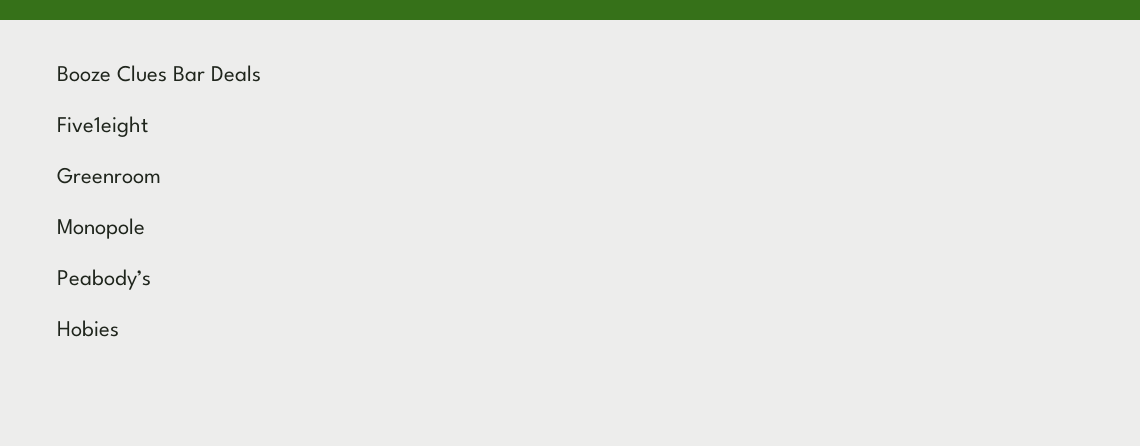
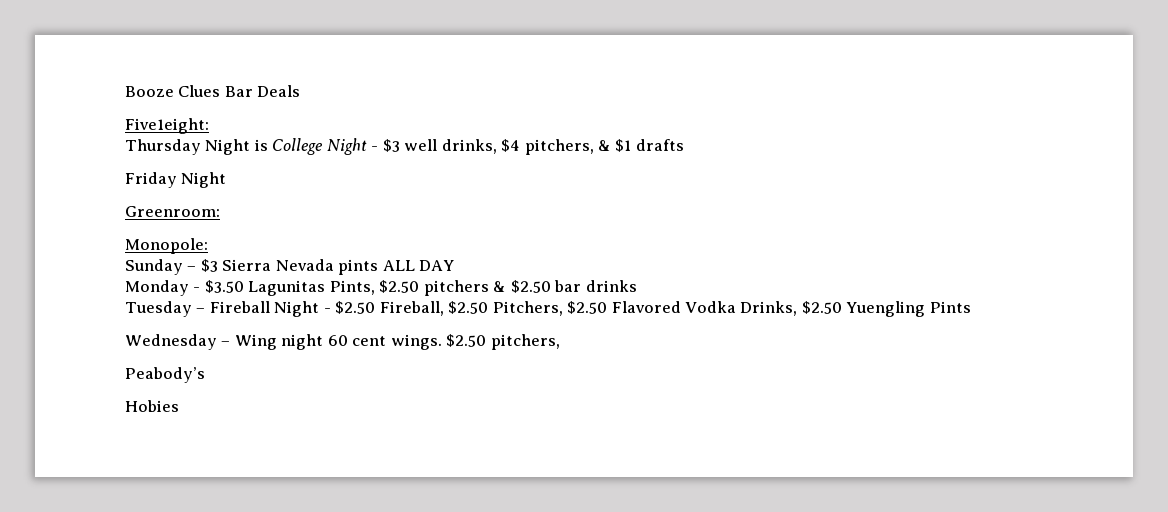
- Five1eight
- Greenroom
- Monopole
+ Five1eight:
+ Thursday Night is College Night - $3 well drinks, $4 pitchers, & $1 drafts
+ Friday Night
+ Greenroom:
+ Monopole:
+ Sunday – $3 Sierra Nevada pints ALL DAY
+ Monday - $3.50 Lagunitas Pints, $2.50 pitchers & $2.50 bar drinks
+ Tuesday – Fireball Night - $2.50 Fireball, $2.50 Pitchers, $2.50 Flavored Vodka Drinks, $2.50 Yuengling Pints
+ Wednesday – Wing night 60 cent wings. $2.50 pitchers,

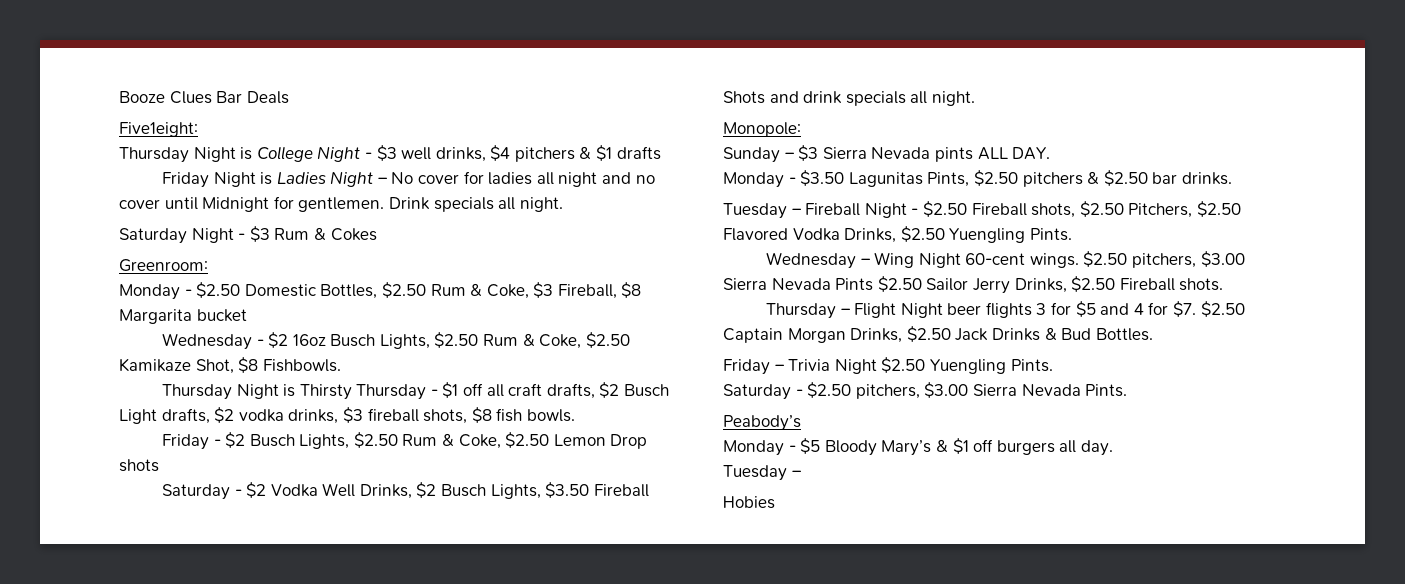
- Thursday Night is College Night - $3 well drinks, $4 pitchers, & $1 drafts
+ Thursday Night is College Night - $3 well drinks, $4 pitchers & $1 drafts
- Friday Night
+ Friday Night is Ladies Night – No cover for ladies all night and no cover until Midnight for gentlemen. Drink specials all night.
+ Saturday Night - $3 Rum & Cokes
  Greenroom:
+ Monday - $2.50 Domestic Bottles, $2.50 Rum & Coke, $3 Fireball, $8 Margarita bucket
+ Wednesday - $2 16oz Busch Lights, $2.50 Rum & Coke, $2.50 Kamikaze Shot, $8 Fishbowls.
+ Thursday Night is Thirsty Thursday - $1 off all craft drafts, $2 Busch Light drafts, $2 vodka drinks, $3 fireball shots, $8 fish bowls.
+ Friday - $2 Busch Lights, $2.50 Rum & Coke, $2.50 Lemon Drop shots
+ Saturday - $2 Vodka Well Drinks, $2 Busch Lights, $3.50 Fireball Shots and drink specials all night.
- Sunday – $3 Sierra Nevada pints ALL DAY
+ Sunday – $3 Sierra Nevada pints ALL DAY.
- Monday - $3.50 Lagunitas Pints, $2.50 pitchers & $2.50 bar drinks
+ Monday - $3.50 Lagunitas Pints, $2.50 pitchers & $2.50 bar drinks.
- Tuesday – Fireball Night - $2.50 Fireball, $2.50 Pitchers, $2.50 Flavored Vodka Drinks, $2.50 Yuengling Pints
+ Tuesday – Fireball Night - $2.50 Fireball shots, $2.50 Pitchers, $2.50 Flavored Vodka Drinks, $2.50 Yuengling Pints.
- Wednesday – Wing night 60 cent wings.
+ Wednesday – Wing Night 60-cent wings.
- $2.50 pitchers,
+ $2.50 pitchers, $3.00 Sierra Nevada Pints $2.50 Sailor Jerry Drinks, $2.50 Fireball shots.
+ Thursday – Flight Night beer flights 3 for $5 and 4 for $7. $2.50 Captain Morgan Drinks, $2.50 Jack Drinks & Bud Bottles.
+ Friday – Trivia Night $2.50 Yuengling Pints.
+ Saturday - $2.50 pitchers, $3.00 Sierra Nevada Pints.
  Peabody’s
+ Monday - $5 Bloody Mary’s & $1 off burgers all day.
+ Tuesday –

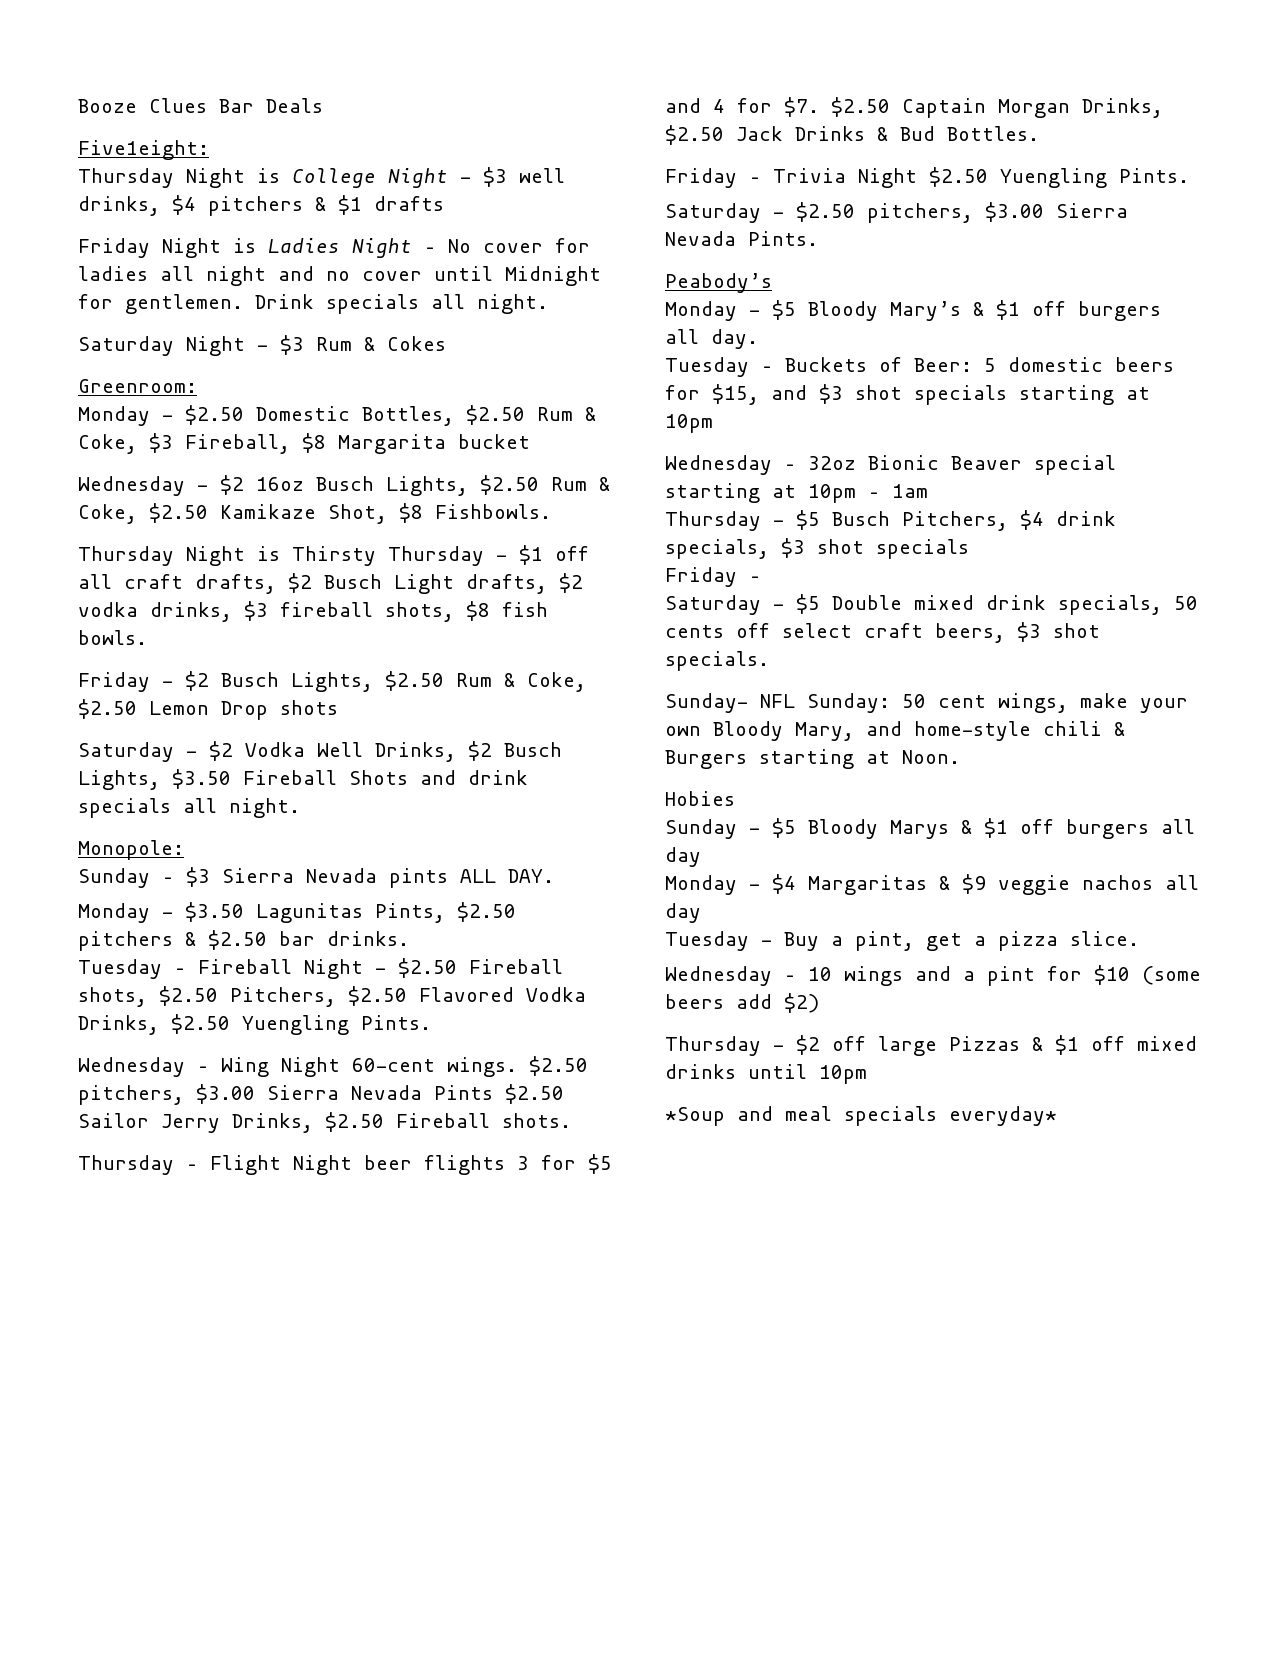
  Monday - $5 Bloody Mary’s & $1 off burgers all day.
- Tuesday –
+ Tuesday – Buckets of Beer: 5 domestic beers for $15, and $3 shot specials starting at 10pm
+ Wednesday – 32oz Bionic Beaver special starting at 10pm – 1am
+ Thursday - $5 Busch Pitchers, $4 drink specials, $3 shot specials
+ Friday –
+ Saturday - $5 Double mixed drink specials, 50 cents off select craft beers, $3 shot specials.
+ Sunday- NFL Sunday: 50 cent wings, make your own Bloody Mary, and home-style chili & Burgers starting at Noon.
  Hobies
+ Sunday - $5 Bloody Marys & $1 off burgers all day
+ Monday - $4 Margaritas & $9 veggie nachos all day
+ Tuesday - Buy a pint, get a pizza slice.
+ Wednesday – 10 wings and a pint for $10 (some beers add $2)
+ Thursday - $2 off large Pizzas & $1 off mixed drinks until 10pm
+ *Soup and meal specials everyday*

